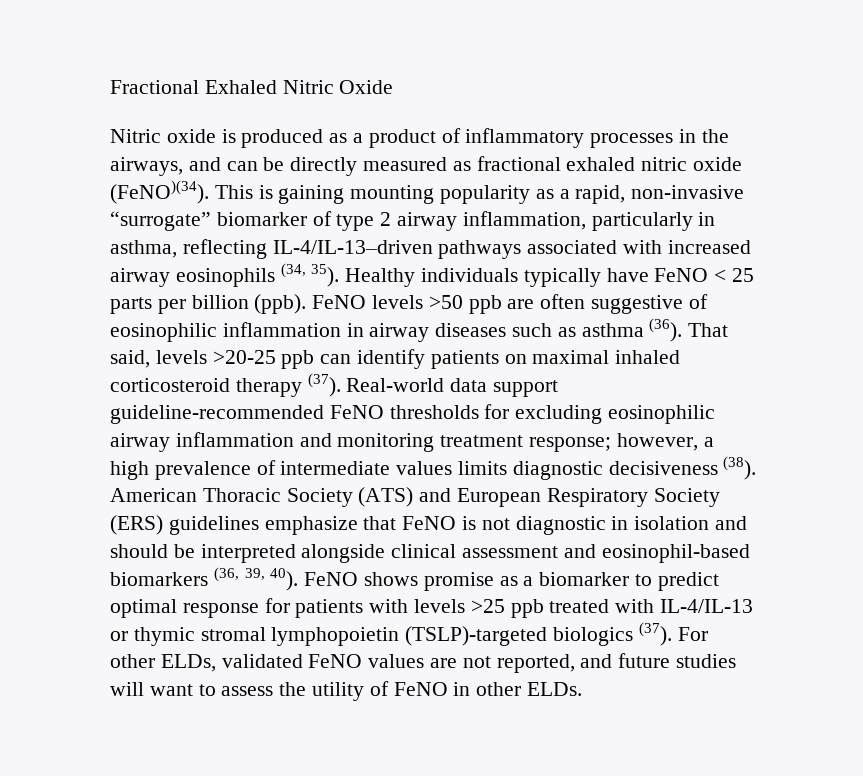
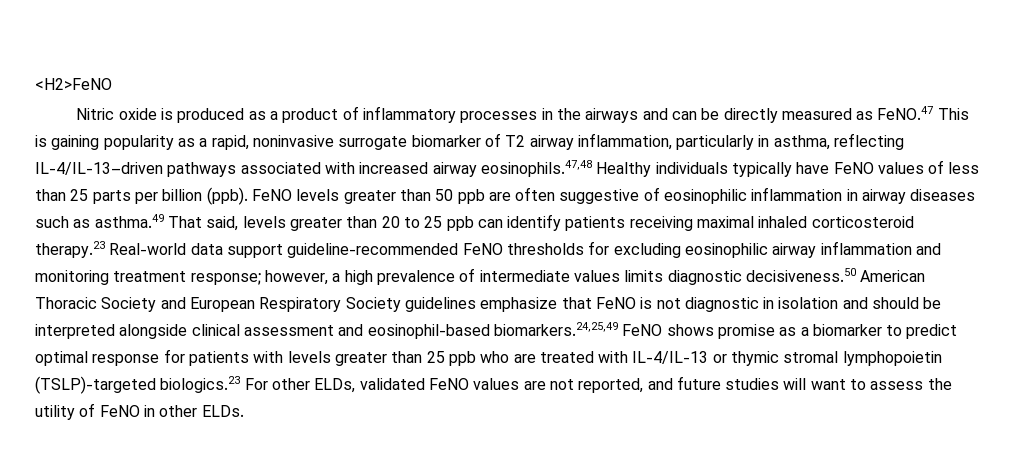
- Fractional Exhaled Nitric Oxide
+ <H2>FeNO
- Nitric oxide is produced as a product of inflammatory processes in the airways, and can be directly measured as fractional exhaled nitric oxide (FeNO)(34). This is gaining mounting popularity as a rapid, non-invasive “surrogate” biomarker of type 2 airway inflammation, particularly in asthma, reflecting IL-4/IL-13–driven pathways associated with increased airway eosinophils (34, 35). Healthy individuals typically have FeNO < 25 parts per billion (ppb).
+ Nitric oxide is produced as a product of inflammatory processes in the airways and can be directly measured as FeNO.47 This is gaining popularity as a rapid, noninvasive surrogate biomarker of T2 airway inflammation, particularly in asthma, reflecting IL-4/IL-13–driven pathways associated with increased airway eosinophils.47,48 Healthy individuals typically have FeNO values of less than 25 parts per billion (ppb).
- FeNO levels >50 ppb are often suggestive of eosinophilic inflammation in airway diseases such as asthma (36). That said, levels >20-25 ppb can identify patients on maximal inhaled corticosteroid therapy (37). Real-world data support guideline-recommended FeNO thresholds for excluding eosinophilic airway inflammation and monitoring treatment response;
+ FeNO levels greater than 50 ppb are often suggestive of eosinophilic inflammation in airway diseases such as asthma.49 That said, levels greater than 20 to 25 ppb can identify patients receiving maximal inhaled corticosteroid therapy.23 Real-world data support guideline-recommended FeNO thresholds for excluding eosinophilic airway inflammation and monitoring treatment response;
- however, a high prevalence of intermediate values limits diagnostic decisiveness (38). American Thoracic Society (ATS) and European Respiratory Society (ERS) guidelines emphasize that FeNO is not diagnostic in isolation and should be interpreted alongside clinical assessment and eosinophil-based biomarkers (36, 39, 40). FeNO shows promise as a biomarker to predict optimal response for patients with levels >25 ppb treated with IL-4/IL-13 or thymic stromal lymphopoietin (TSLP)-targeted biologics (37). For other ELDs, validated FeNO values are not reported, and future studies will want to assess the utility of FeNO in other ELDs.
+ however, a high prevalence of intermediate values limits diagnostic decisiveness.50 American Thoracic Society and European Respiratory Society guidelines emphasize that FeNO is not diagnostic in isolation and should be interpreted alongside clinical assessment and eosinophil-based biomarkers.24,25,49 FeNO shows promise as a biomarker to predict optimal response for patients with levels greater than 25 ppb who are treated with IL-4/IL-13 or thymic stromal lymphopoietin (TSLP)-targeted biologics.23 For other ELDs, validated FeNO values are not reported, and future studies will want to assess the utility of FeNO in other ELDs.

